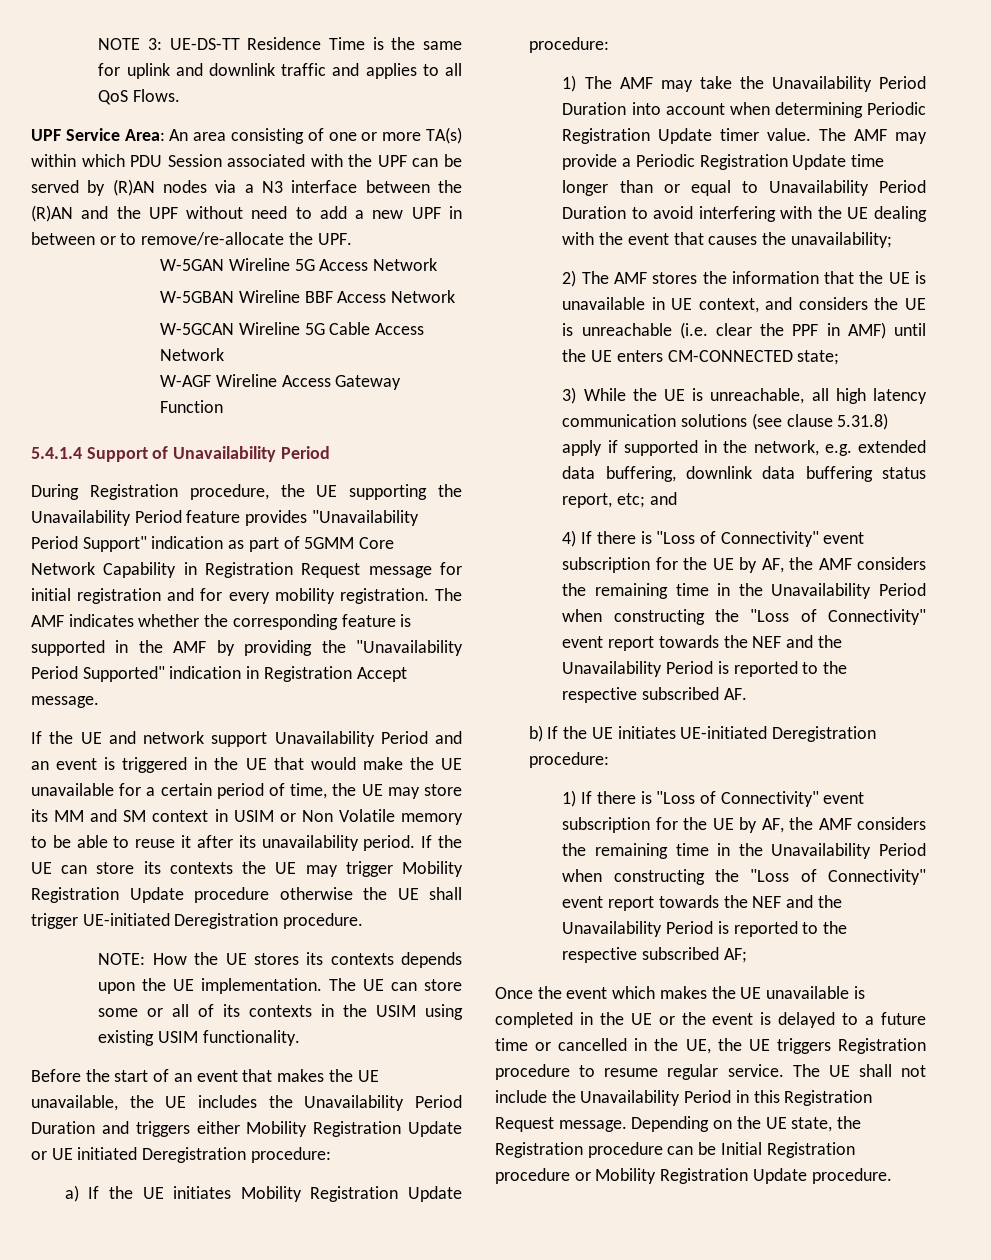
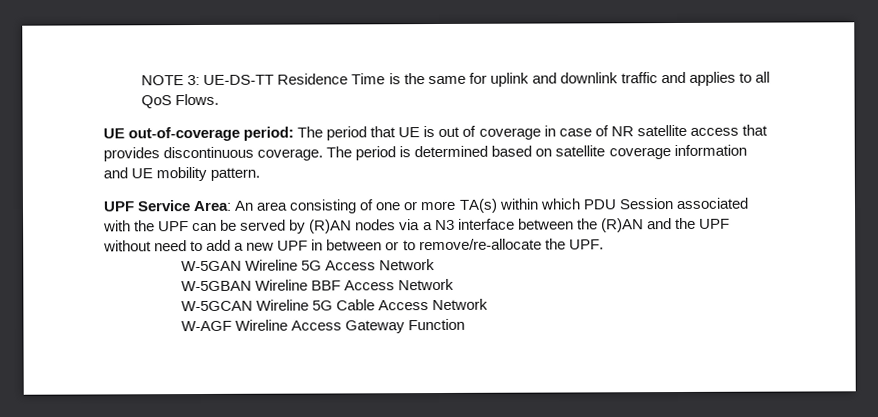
+ UE out-of-coverage period: The period that UE is out of coverage in case of NR satellite access that provides discontinuous coverage. The period is determined based on satellite coverage information and UE mobility pattern.
- 5.4.1.4 Support of Unavailability Period
- During Registration procedure, the UE supporting the Unavailability Period feature provides "Unavailability Period Support" indication as part of 5GMM Core Network Capability in Registration Request message for initial registration and for every mobility registration. The AMF indicates whether the corresponding feature is supported in the AMF by providing the "Unavailability Period Supported" indication in Registration Accept message.
- If the UE and network support Unavailability Period and an event is triggered in the UE that would make the UE unavailable for a certain period of time, the UE may store its MM and SM context in USIM or Non Volatile memory to be able to reuse it after its unavailability period. If the UE can store its contexts the UE may trigger Mobility Registration Update procedure otherwise the UE shall trigger UE-initiated Deregistration procedure.
- NOTE: How the UE stores its contexts depends upon the UE implementation. The UE can store some or all of its contexts in the USIM using existing USIM functionality.
- Before the start of an event that makes the UE unavailable, the UE includes the Unavailability Period Duration and triggers either Mobility Registration Update or UE initiated Deregistration procedure:
- a) If the UE initiates Mobility Registration Update procedure:
- 1) The AMF may take the Unavailability Period Duration into account when determining Periodic Registration Update timer value. The AMF may provide a Periodic Registration Update time longer than or equal to Unavailability Period Duration to avoid interfering with the UE dealing with the event that causes the unavailability;
- 2) The AMF stores the information that the UE is unavailable in UE context, and considers the UE is unreachable (i.e. clear the PPF in AMF) until the UE enters CM-CONNECTED state;
- 3) While the UE is unreachable, all high latency communication solutions (see clause 5.31.8) apply if supported in the network, e.g. extended data buffering, downlink data buffering status report, etc; and
- 4) If there is "Loss of Connectivity" event subscription for the UE by AF, the AMF considers the remaining time in the Unavailability Period when constructing the "Loss of Connectivity" event report towards the NEF and the Unavailability Period is reported to the respective subscribed AF.
- b) If the UE initiates UE-initiated Deregistration procedure:
- 1) If there is "Loss of Connectivity" event subscription for the UE by AF, the AMF considers the remaining time in the Unavailability Period when constructing the "Loss of Connectivity" event report towards the NEF and the Unavailability Period is reported to the respective subscribed AF;
- Once the event which makes the UE unavailable is completed in the UE or the event is delayed to a future time or cancelled in the UE, the UE triggers Registration procedure to resume regular service. The UE shall not include the Unavailability Period in this Registration Request message. Depending on the UE state, the Registration procedure can be Initial Registration procedure or Mobility Registration Update procedure.

